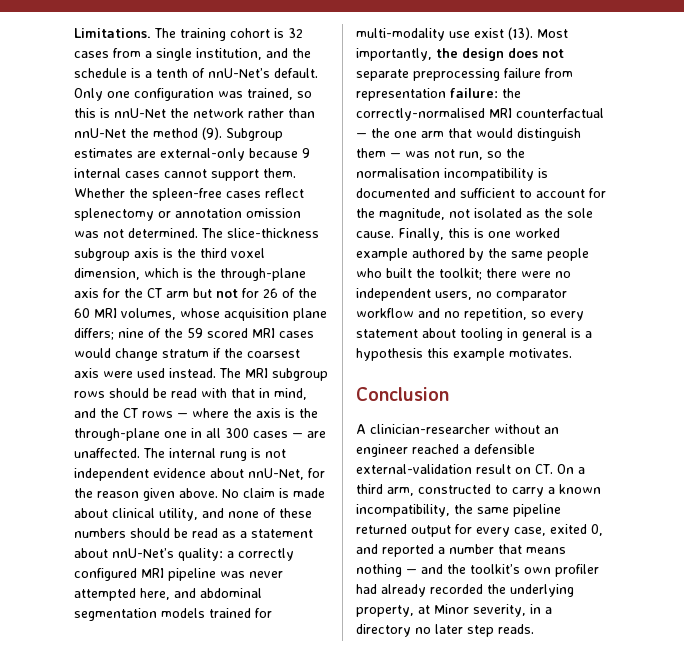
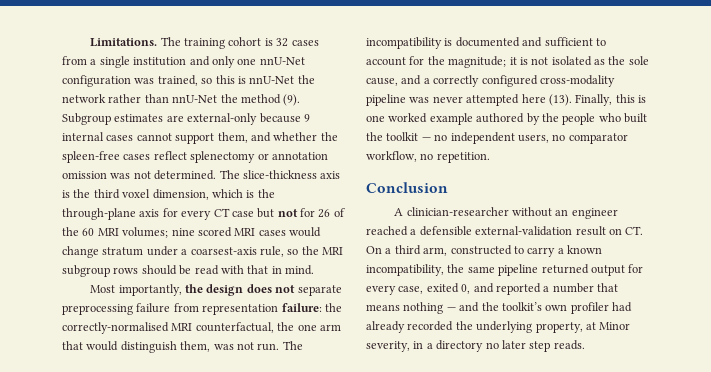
- The training cohort is 32 cases from a single institution, and the schedule is a tenth of nnU-Net’s default. Only one configuration was trained, so this is nnU-Net the network rather than nnU-Net the method (9).
+ The training cohort is 32 cases from a single institution and only one nnU-Net configuration was trained, so this is nnU-Net the network rather than nnU-Net the method (9).
- Subgroup estimates are external-only because 9 internal cases cannot support them. Whether the spleen-free cases reflect splenectomy or annotation omission was not determined.
+ Subgroup estimates are external-only because 9 internal cases cannot support them, and whether the spleen-free cases reflect splenectomy or annotation omission was not determined.
- The slice-thickness subgroup axis is the third voxel dimension, which is the through-plane axis for the CT arm but not for 26 of the 60 MRI volumes, whose acquisition plane differs; nine of the 59 scored MRI cases would change stratum if the coarsest axis were used instead. The MRI subgroup rows should be read with that in mind, and the CT rows — where the axis is the through-plane one in all 300 cases — are unaffected. The internal rung is not independent evidence about nnU-Net, for the reason given above. No claim is made about clinical utility, and none of these numbers should be read as a statement about nnU-Net’s quality: a correctly configured MRI pipeline was never attempted here, and abdominal segmentation models trained for multi-modality use exist (13). Most importantly, the design does not separate preprocessing failure from representation failure:
+ The slice-thickness axis is the third voxel dimension, which is the through-plane axis for every CT case but not for 26 of the 60 MRI volumes; nine scored MRI cases would change stratum under a coarsest-axis rule, so the MRI subgroup rows should be read with that in mind.
+ Most importantly, the design does not separate preprocessing failure from representation failure:
- the correctly-normalised MRI counterfactual — the one arm that would distinguish them — was not run, so the normalisation incompatibility is documented and sufficient to account for the magnitude, not isolated as the sole cause.
+ the correctly-normalised MRI counterfactual, the one arm that would distinguish them, was not run. The incompatibility is documented and sufficient to account for the magnitude; it is not isolated as the sole cause, and a correctly configured cross-modality pipeline was never attempted here (13).
- Finally, this is one worked example authored by the same people who built the toolkit; there were no independent users, no comparator workflow and no repetition, so every statement about tooling in general is a hypothesis this example motivates.
+ Finally, this is one worked example authored by the people who built the toolkit — no independent users, no comparator workflow, no repetition.

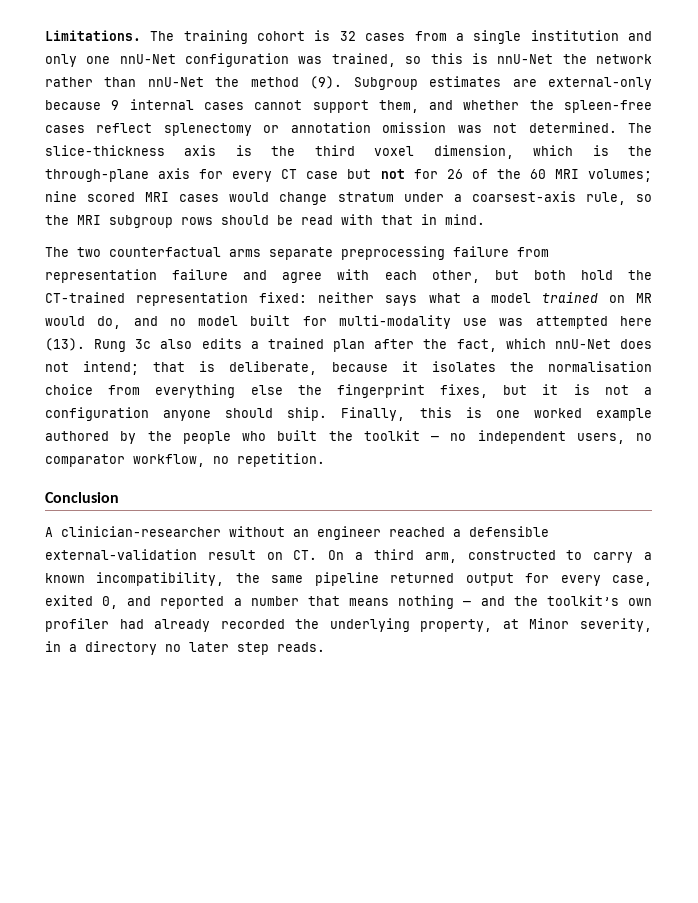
- Most importantly, the design does not separate preprocessing failure from representation failure: the correctly-normalised MRI counterfactual, the one arm that would distinguish them, was not run. The incompatibility is documented and sufficient to account for the magnitude; it is not isolated as the sole cause, and a correctly configured cross-modality pipeline was never attempted here (13).
+ The two counterfactual arms separate preprocessing failure from representation failure and agree with each other, but both hold the CT-trained representation fixed: neither says what a model trained on MR would do, and no model built for multi-modality use was attempted here (13). Rung 3c also edits a trained plan after the fact, which nnU-Net does not intend; that is deliberate, because it isolates the normalisation choice from everything else the fingerprint fixes, but it is not a configuration anyone should ship.

